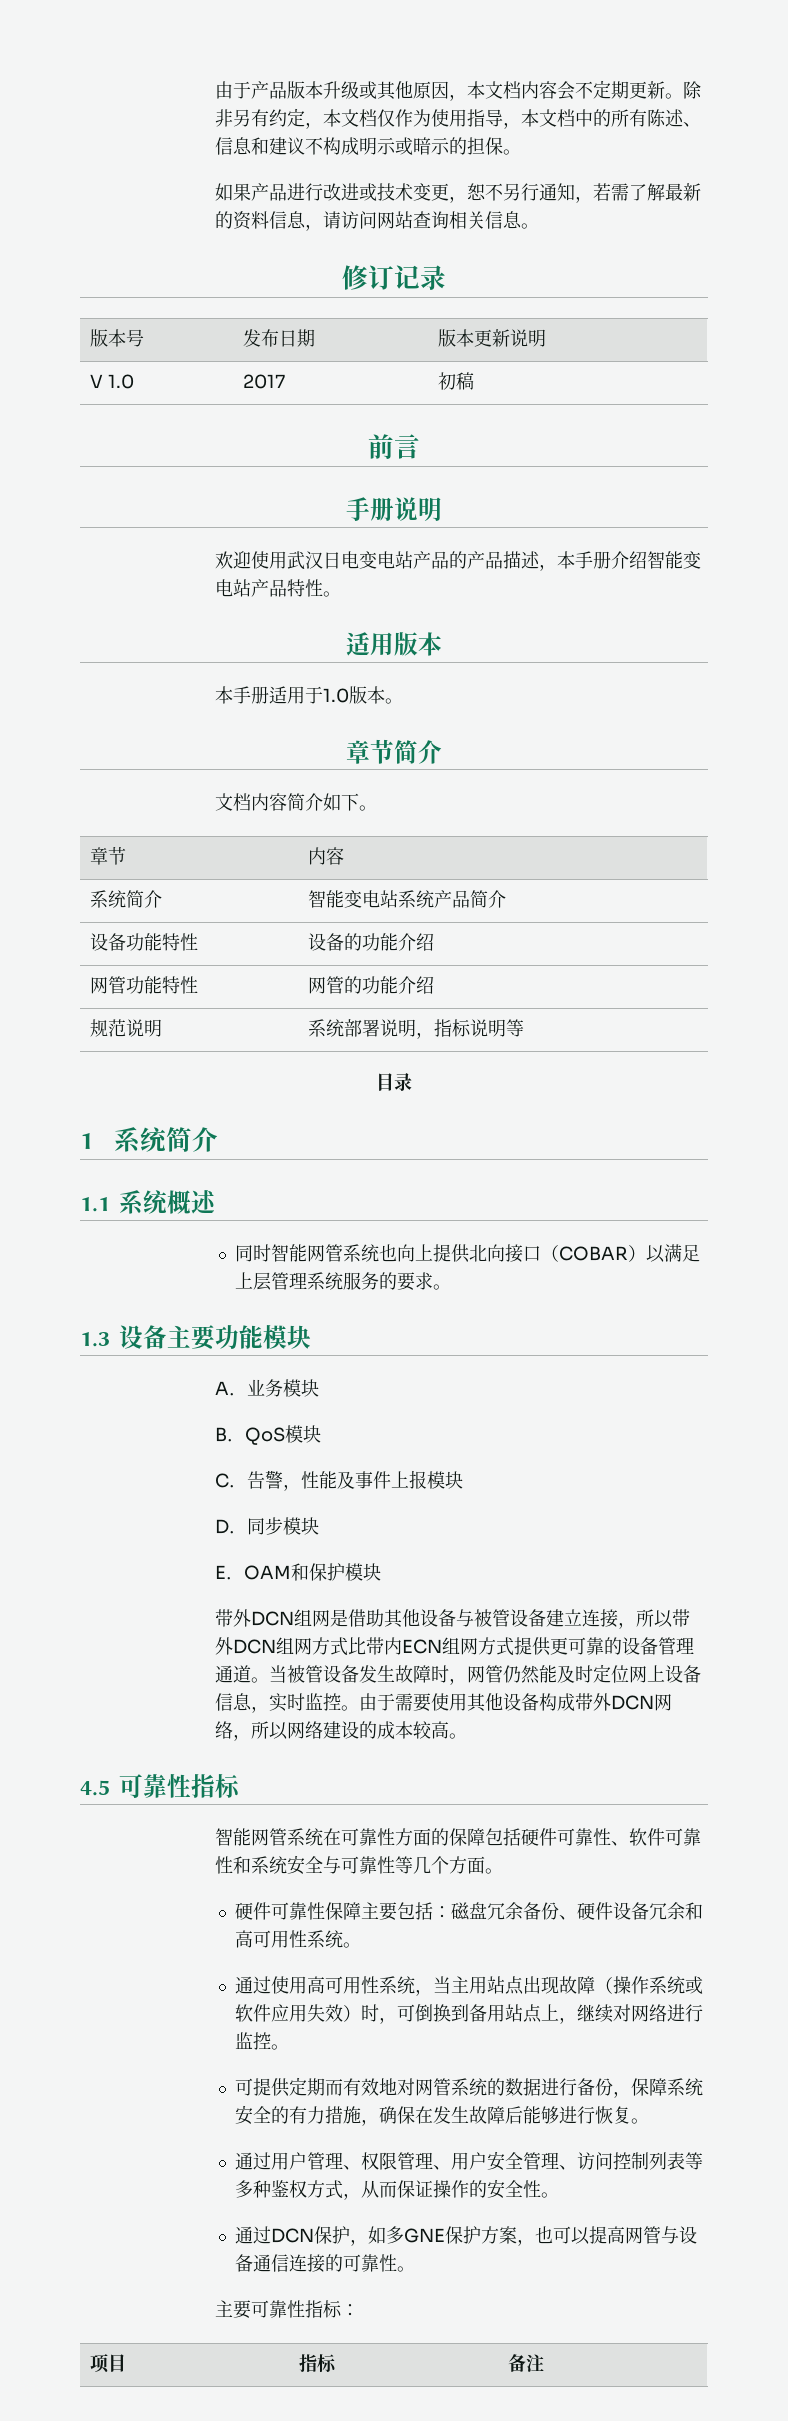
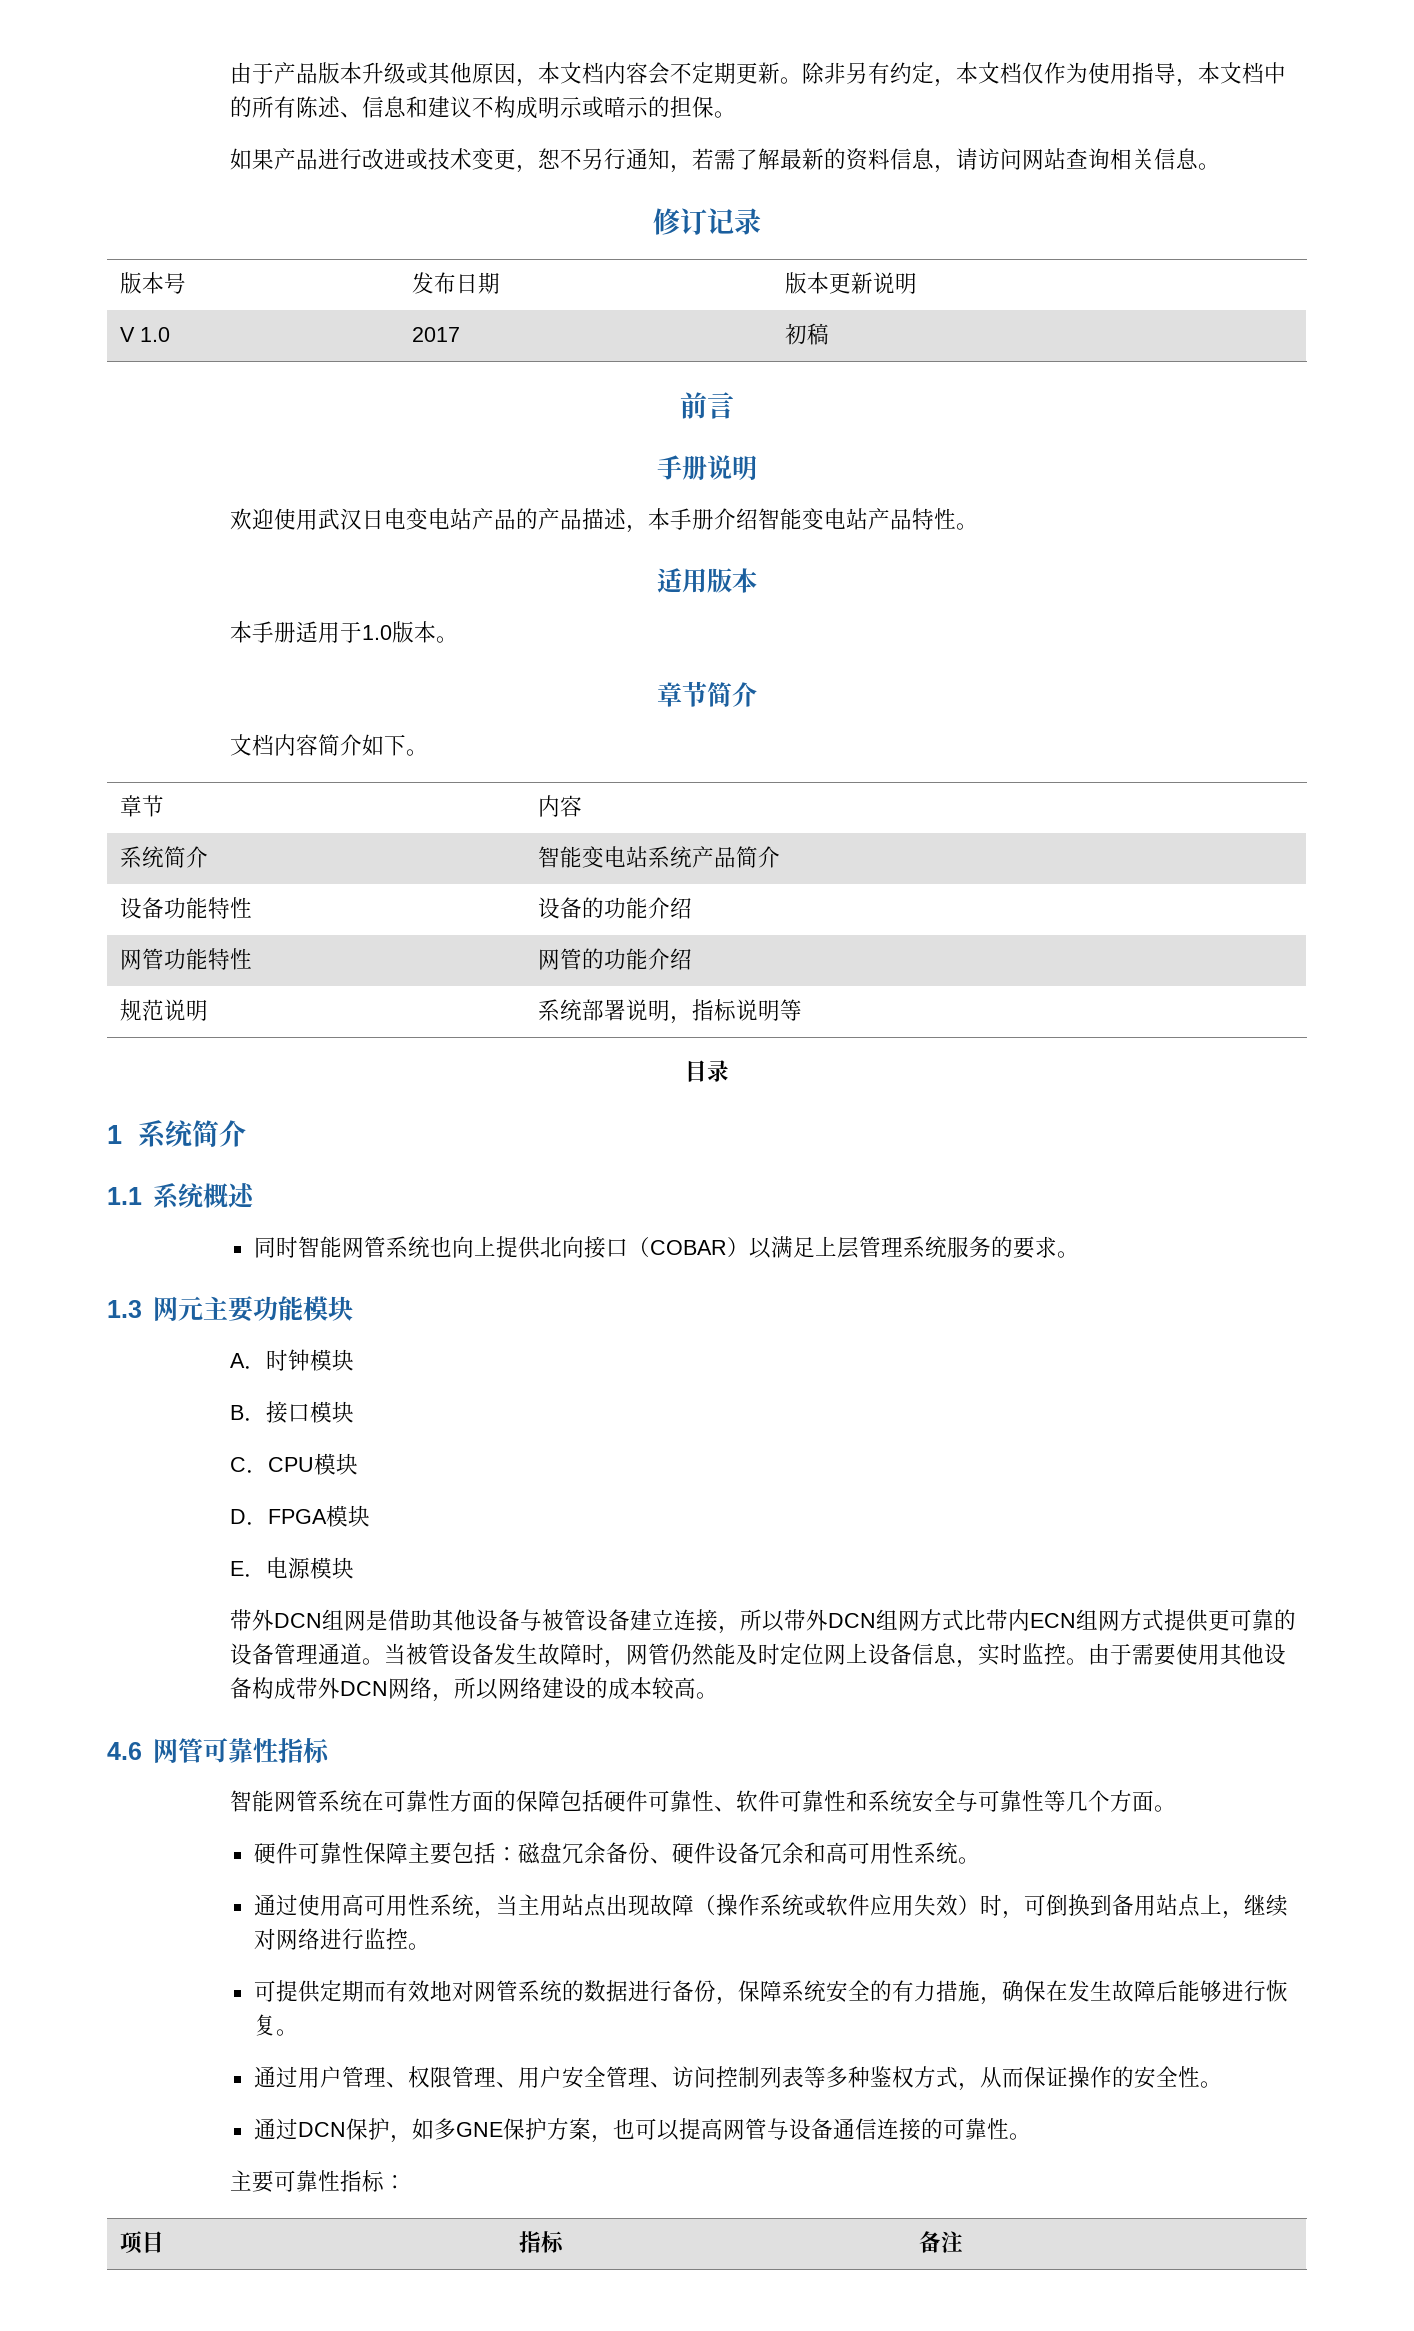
- 1.3设备主要功能模块
+ 1.3网元主要功能模块
- A．业务模块
+ A．时钟模块
- B．QoS模块
+ B．接口模块
- C．告警，性能及事件上报模块
+ C．CPU模块
- D．同步模块
+ D．FPGA模块
- E．OAM和保护模块
+ E．电源模块
- 4.5可靠性指标
+ 4.6网管可靠性指标

